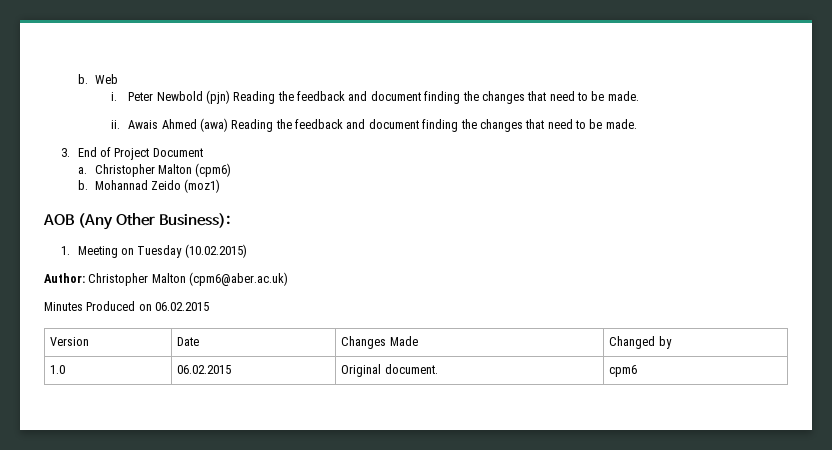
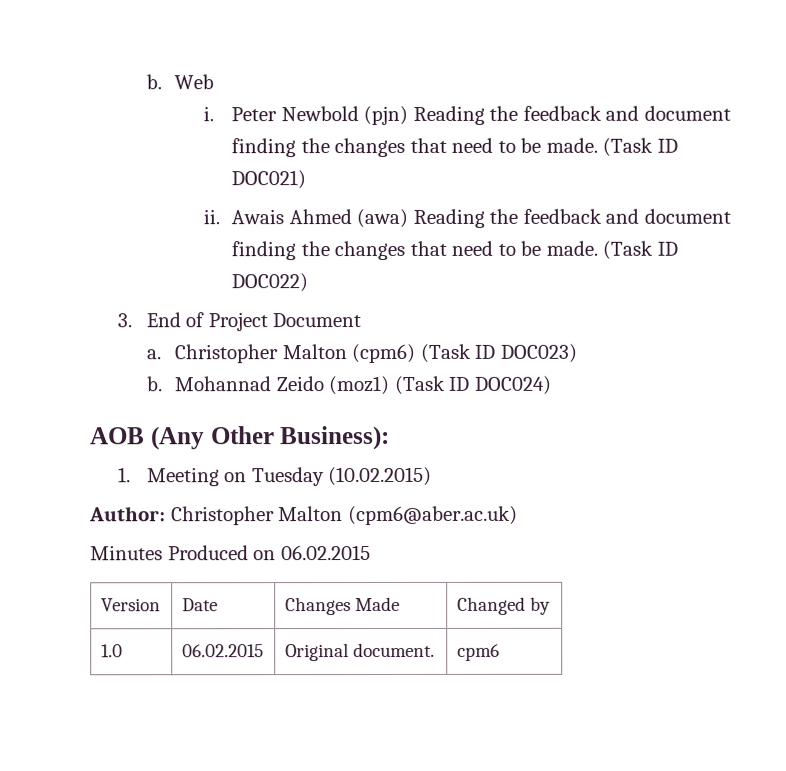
+ (Task ID DOC021)
+ (Task ID DOC022)
- Christopher Malton (cpm6)
+ Christopher Malton (cpm6) (Task ID DOC023)
- Mohannad Zeido (moz1)
+ Mohannad Zeido (moz1) (Task ID DOC024)

